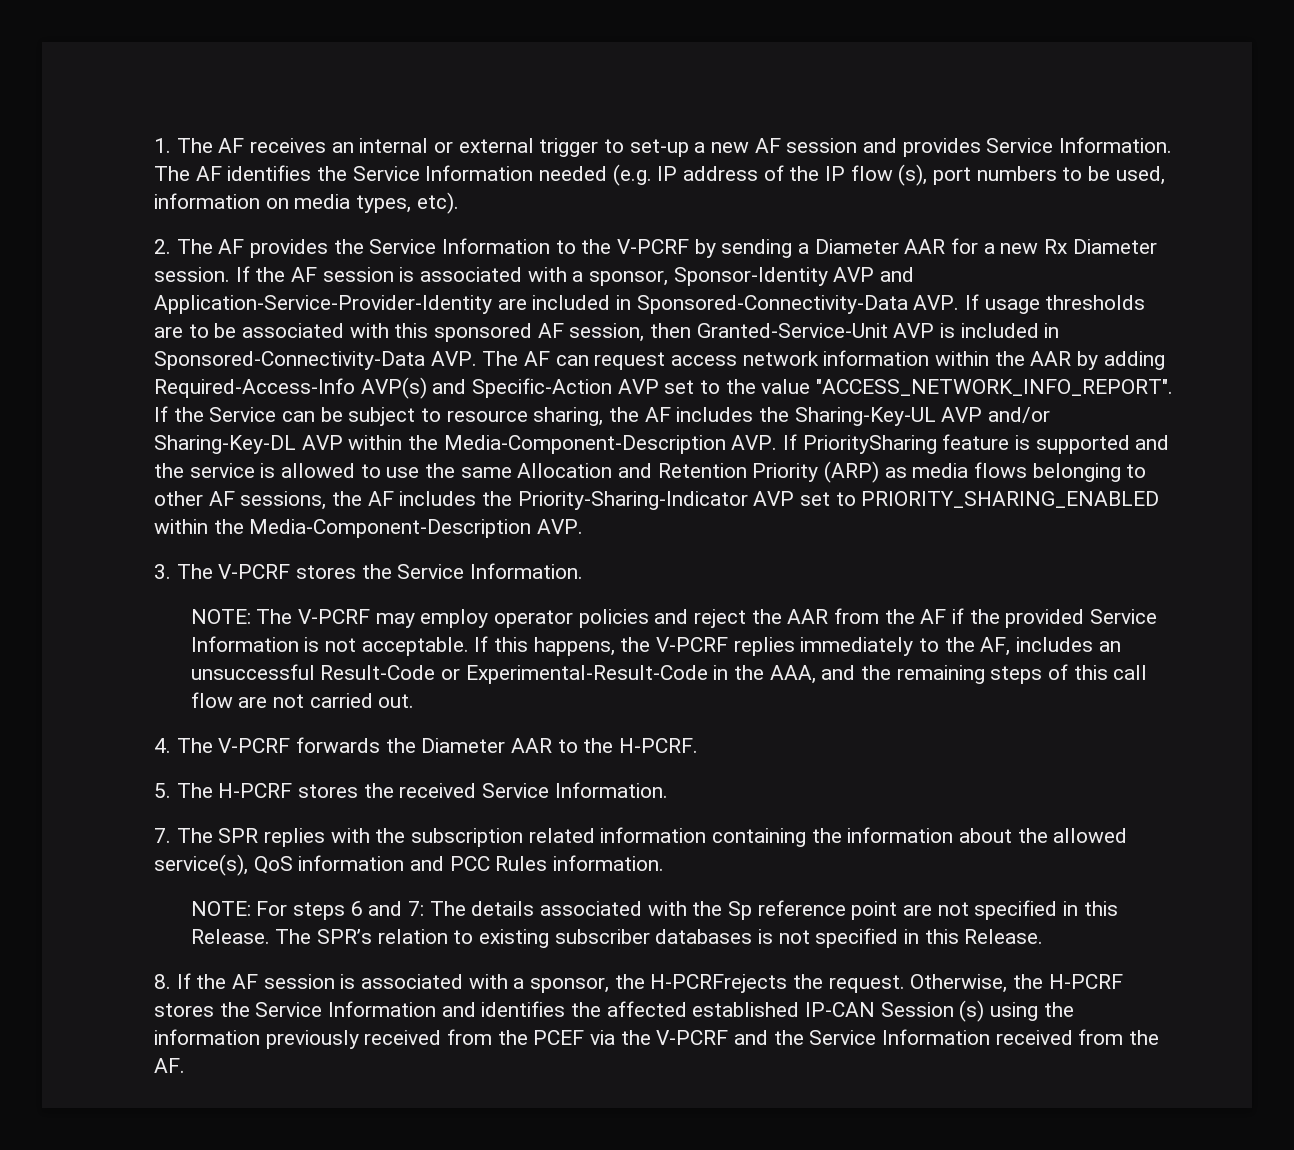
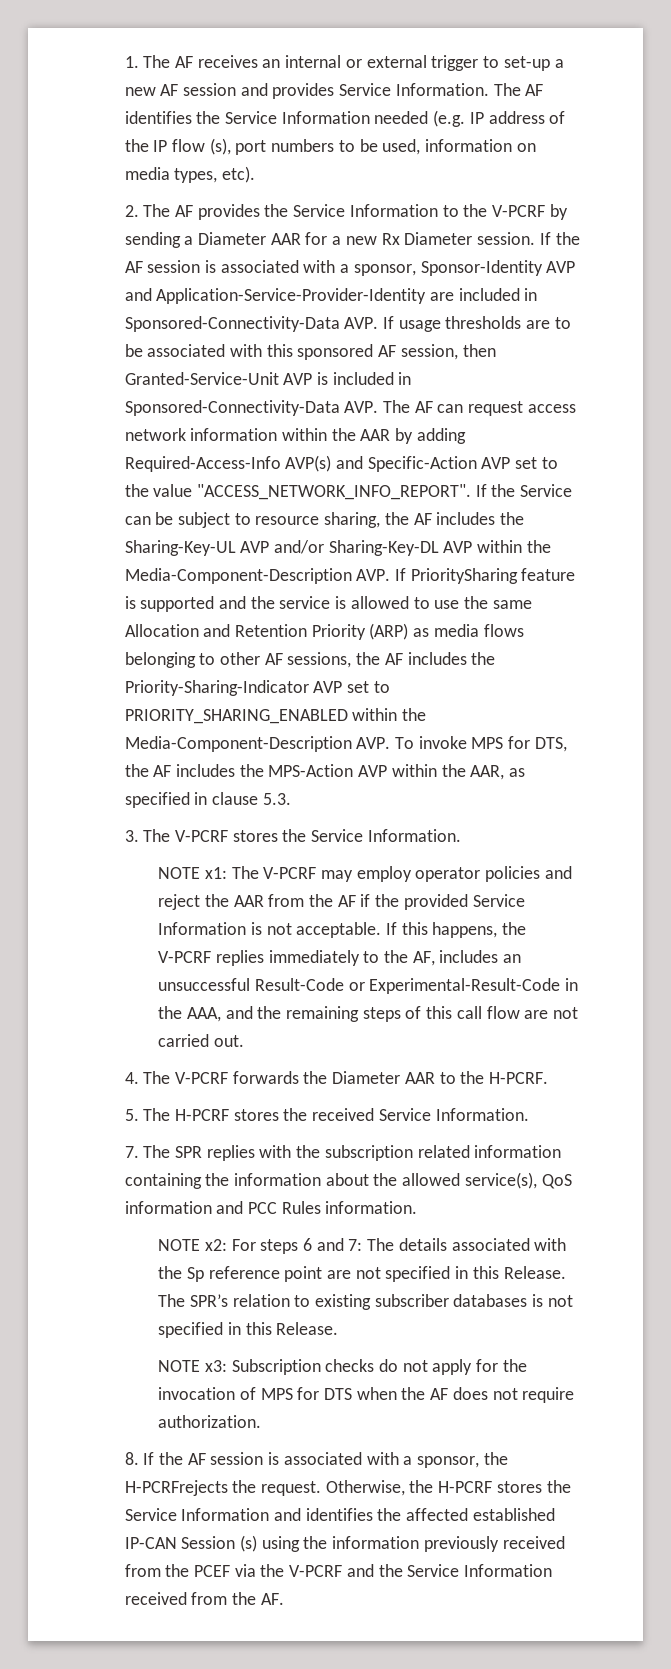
- If the Service can be subject to resource sharing, the AF includes the Sharing-Key-UL AVP and/or Sharing-Key-DL AVP within the Media-Component-Description AVP. If PrioritySharing feature is supported and the service is allowed to use the same Allocation and Retention Priority (ARP) as media flows belonging to other AF sessions, the AF includes the Priority-Sharing-Indicator AVP set to PRIORITY_SHARING_ENABLED within the Media-Component-Description AVP.
+ If the Service can be subject to resource sharing, the AF includes the Sharing-Key-UL AVP and/or Sharing-Key-DL AVP within the Media-Component-Description AVP. If PrioritySharing feature is supported and the service is allowed to use the same Allocation and Retention Priority (ARP) as media flows belonging to other AF sessions, the AF includes the Priority-Sharing-Indicator AVP set to PRIORITY_SHARING_ENABLED within the Media-Component-Description AVP. To invoke MPS for DTS, the AF includes the MPS-Action AVP within the AAR, as specified in clause 5.3.
- NOTE: The V-PCRF may employ operator policies and reject the AAR from the AF if the provided Service Information is not acceptable.
+ NOTE x1: The V-PCRF may employ operator policies and reject the AAR from the AF if the provided Service Information is not acceptable.
- NOTE: For steps 6 and 7: The details associated with the Sp reference point are not specified in this Release.
+ NOTE x2: For steps 6 and 7: The details associated with the Sp reference point are not specified in this Release.
+ NOTE x3: Subscription checks do not apply for the invocation of MPS for DTS when the AF does not require authorization.

